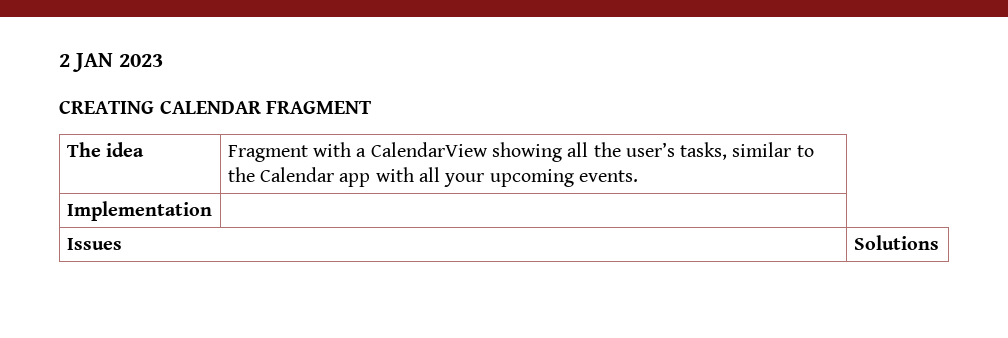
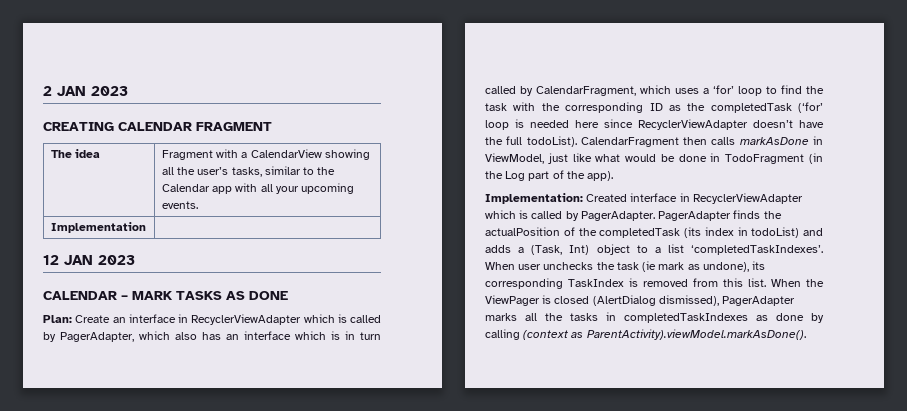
- Issues | Solutions
+ 12 JAN 2023
+ CALENDAR – MARK TASKS AS DONE
+ Plan: Create an interface in RecyclerViewAdapter which is called by PagerAdapter, which also has an interface which is in turn called by CalendarFragment, which uses a ‘for’ loop to find the task with the corresponding ID as the completedTask (‘for’ loop is needed here since RecyclerViewAdapter doesn’t have the full todoList). CalendarFragment then calls markAsDone in ViewModel, just like what would be done in TodoFragment (in the Log part of the app).
+ Implementation: Created interface in RecyclerViewAdapter which is called by PagerAdapter. PagerAdapter finds the actualPosition of the completedTask (its index in todoList) and adds a (Task, Int) object to a list ‘completedTaskIndexes’. When user unchecks the task (ie mark as undone), its corresponding TaskIndex is removed from this list. When the ViewPager is closed (AlertDialog dismissed), PagerAdapter marks all the tasks in completedTaskIndexes as done by calling (context as ParentActivity).viewModel.markAsDone().

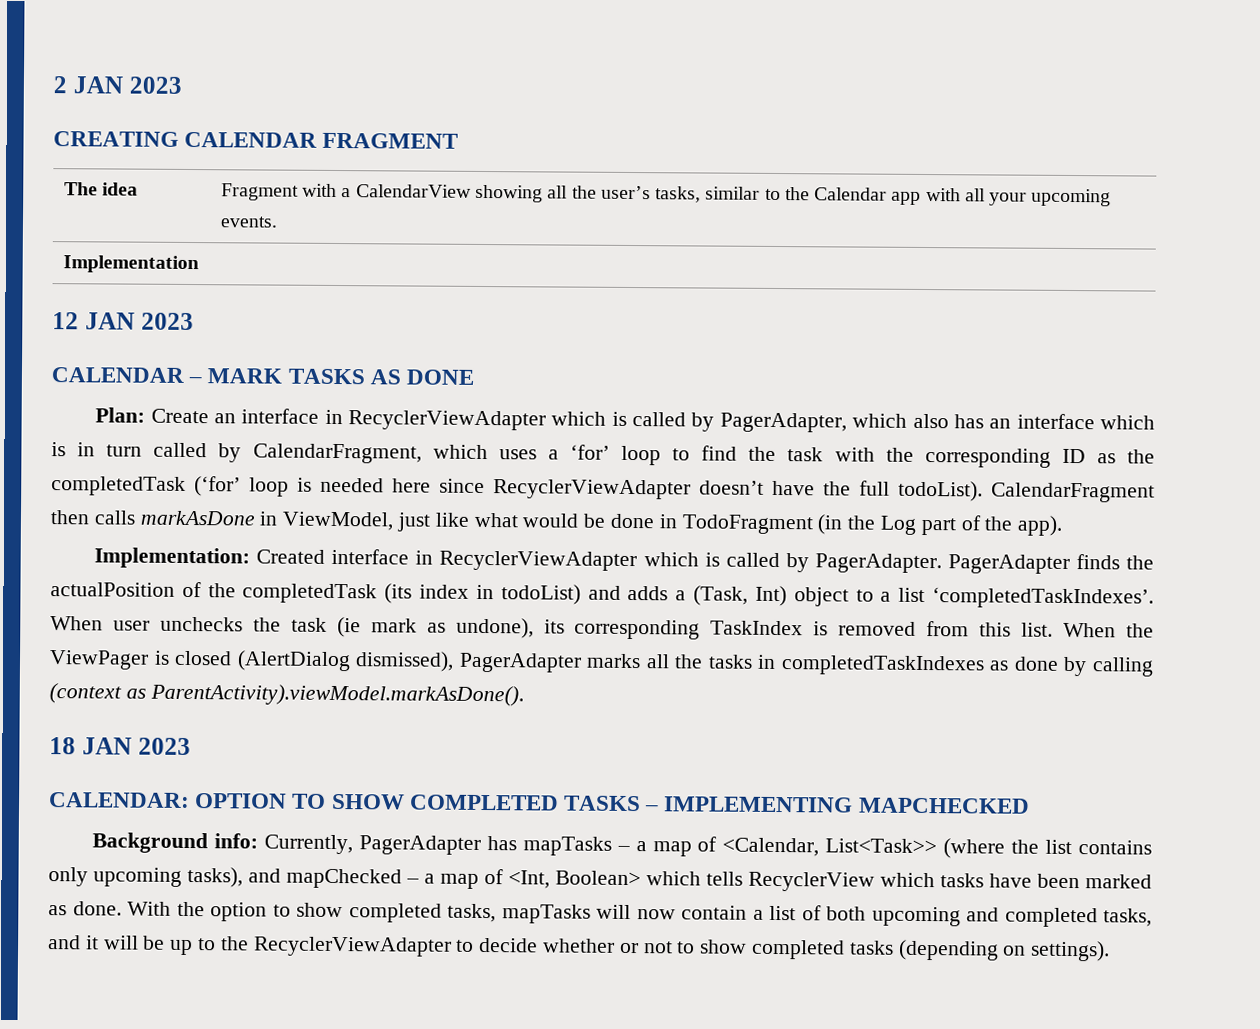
+ 18 JAN 2023
+ CALENDAR: OPTION TO SHOW COMPLETED TASKS – IMPLEMENTING MAPCHECKED
+ Background info: Currently, PagerAdapter has mapTasks – a map of <Calendar, List<Task>> (where the list contains only upcoming tasks), and mapChecked – a map of <Int, Boolean> which tells RecyclerView which tasks have been marked as done. With the option to show completed tasks, mapTasks will now contain a list of both upcoming and completed tasks, and it will be up to the RecyclerViewAdapter to decide whether or not to show completed tasks (depending on settings).

